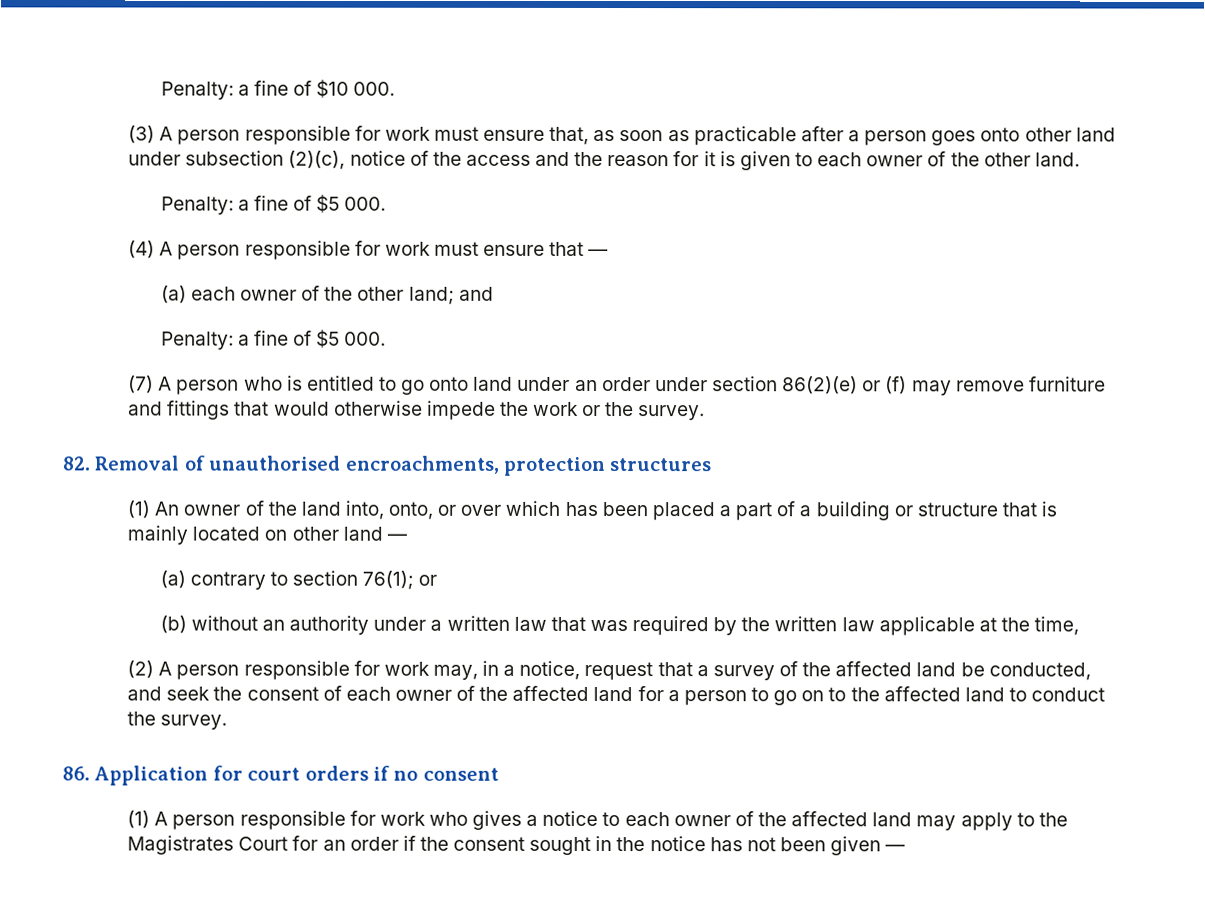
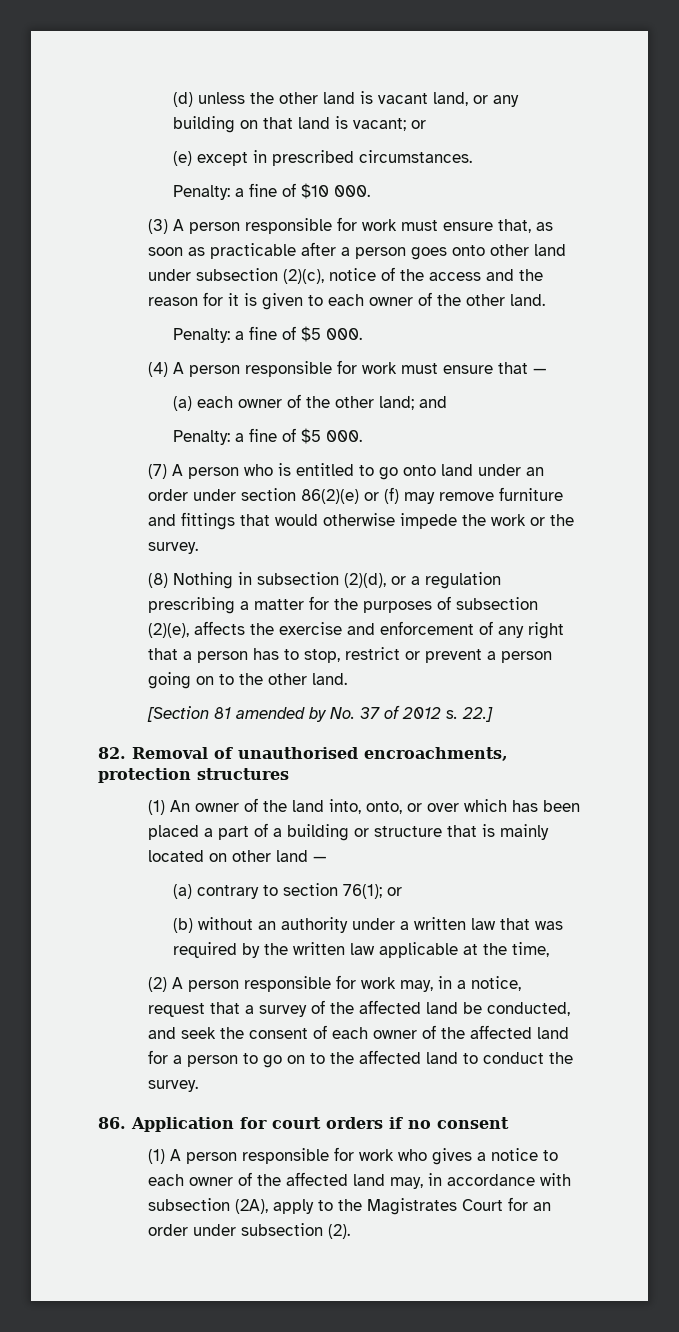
+ (d) unless the other land is vacant land, or any building on that land is vacant; or
+ (e) except in prescribed circumstances.
+ (8) Nothing in subsection (2)(d), or a regulation prescribing a matter for the purposes of subsection (2)(e), affects the exercise and enforcement of any right that a person has to stop, restrict or prevent a person going on to the other land.
+ [Section 81 amended by No. 37 of 2012 s. 22.]
- (1) A person responsible for work who gives a notice to each owner of the affected land may apply to the Magistrates Court for an order if the consent sought in the notice has not been given —
+ (1) A person responsible for work who gives a notice to each owner of the affected land may, in accordance with subsection (2A), apply to the Magistrates Court for an order under subsection (2).

